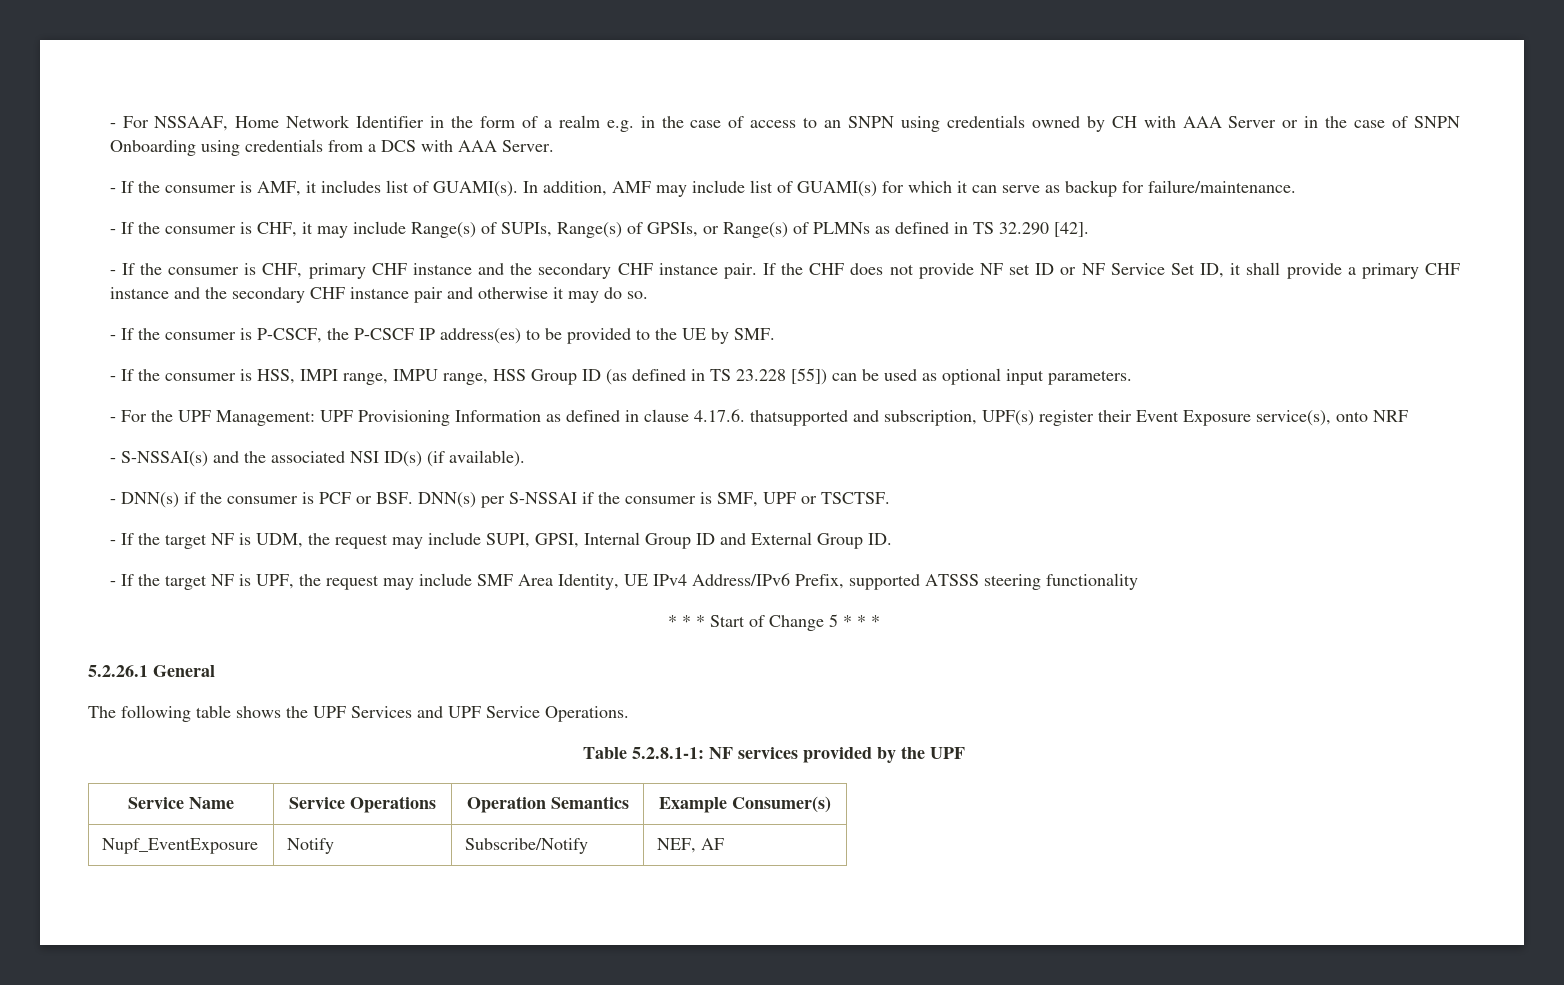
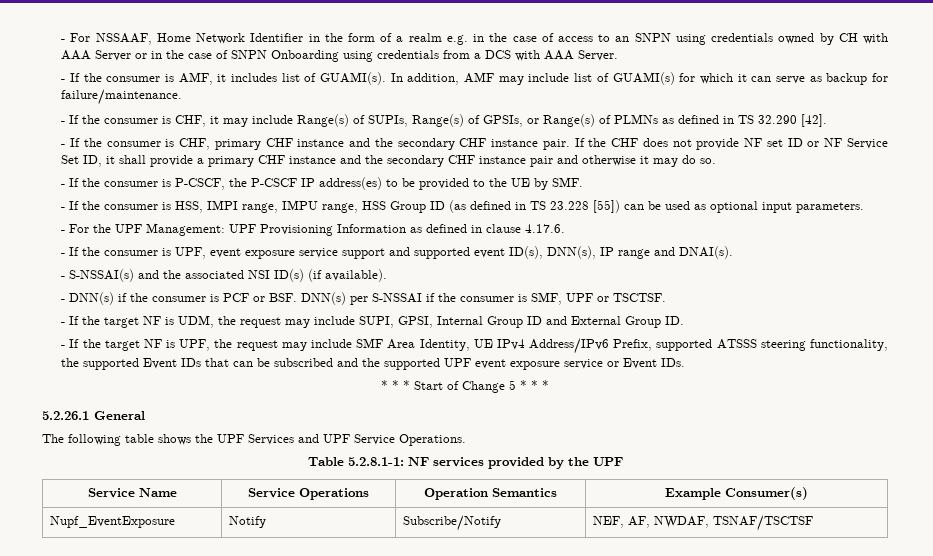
- - For the UPF Management: UPF Provisioning Information as defined in clause 4.17.6. thatsupported and subscription, UPF(s) register their Event Exposure service(s), onto NRF
+ - For the UPF Management: UPF Provisioning Information as defined in clause 4.17.6.
+ - If the consumer is UPF, event exposure service support and supported event ID(s), DNN(s), IP range and DNAI(s).
- - If the target NF is UPF, the request may include SMF Area Identity, UE IPv4 Address/IPv6 Prefix, supported ATSSS steering functionality
+ - If the target NF is UPF, the request may include SMF Area Identity, UE IPv4 Address/IPv6 Prefix, supported ATSSS steering functionality, the supported Event IDs that can be subscribed and the supported UPF event exposure service or Event IDs.
- Nupf_EventExposure | Notify | Subscribe/Notify | NEF, AF
+ Nupf_EventExposure | Notify | Subscribe/Notify | NEF, AF, NWDAF, TSNAF/TSCTSF

